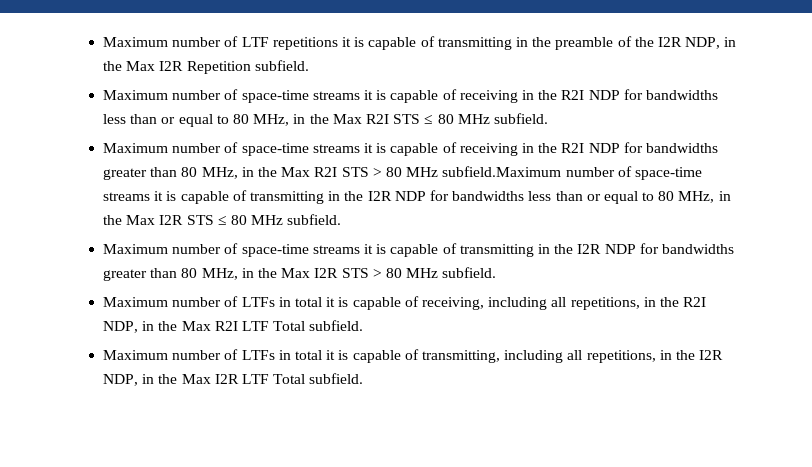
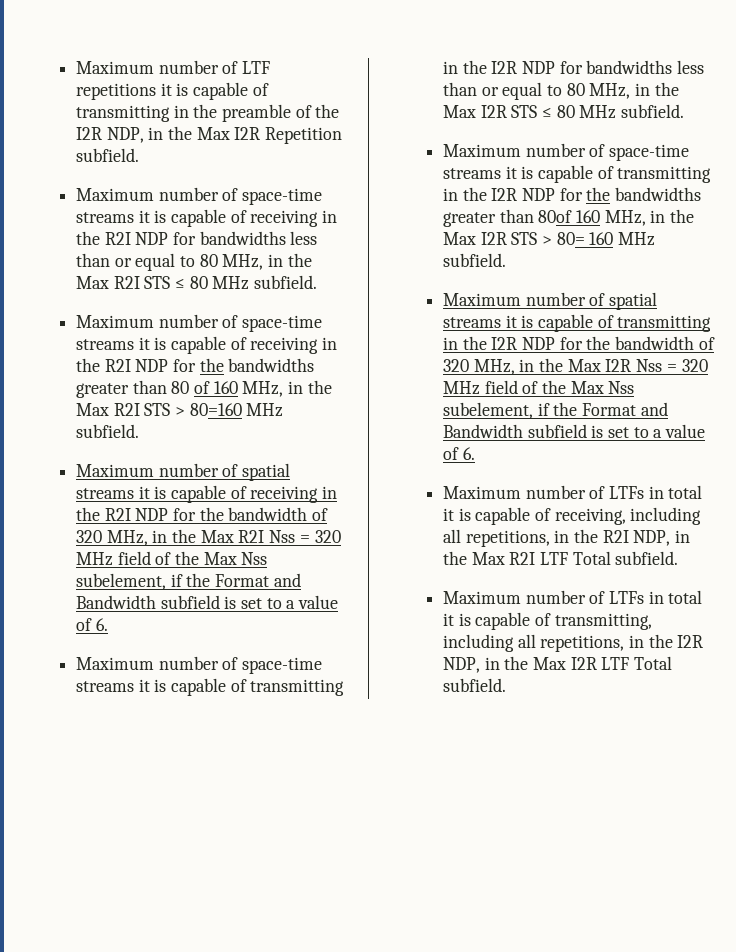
- Maximum number of space-time streams it is capable of receiving in the R2I NDP for bandwidths greater than 80 MHz, in the Max R2I STS > 80 MHz subfield.Maximum number of space-time streams it is capable of transmitting in the I2R NDP for bandwidths less than or equal to 80 MHz, in the Max I2R STS ≤ 80 MHz subfield.
+ Maximum number of space-time streams it is capable of receiving in the R2I NDP for the bandwidths greater than 80 of 160 MHz, in the Max R2I STS > 80=160 MHz subfield.
+ Maximum number of spatial streams it is capable of receiving in the R2I NDP for the bandwidth of 320 MHz, in the Max R2I Nss = 320 MHz field of the Max Nss subelement, if the Format and Bandwidth subfield is set to a value of 6.
+ Maximum number of space-time streams it is capable of transmitting in the I2R NDP for bandwidths less than or equal to 80 MHz, in the Max I2R STS ≤ 80 MHz subfield.
- Maximum number of space-time streams it is capable of transmitting in the I2R NDP for bandwidths greater than 80 MHz, in the Max I2R STS > 80 MHz subfield.
+ Maximum number of space-time streams it is capable of transmitting in the I2R NDP for the bandwidths greater than 80of 160 MHz, in the Max I2R STS > 80= 160 MHz subfield.
+ Maximum number of spatial streams it is capable of transmitting in the I2R NDP for the bandwidth of 320 MHz, in the Max I2R Nss = 320 MHz field of the Max Nss subelement, if the Format and Bandwidth subfield is set to a value of 6.

